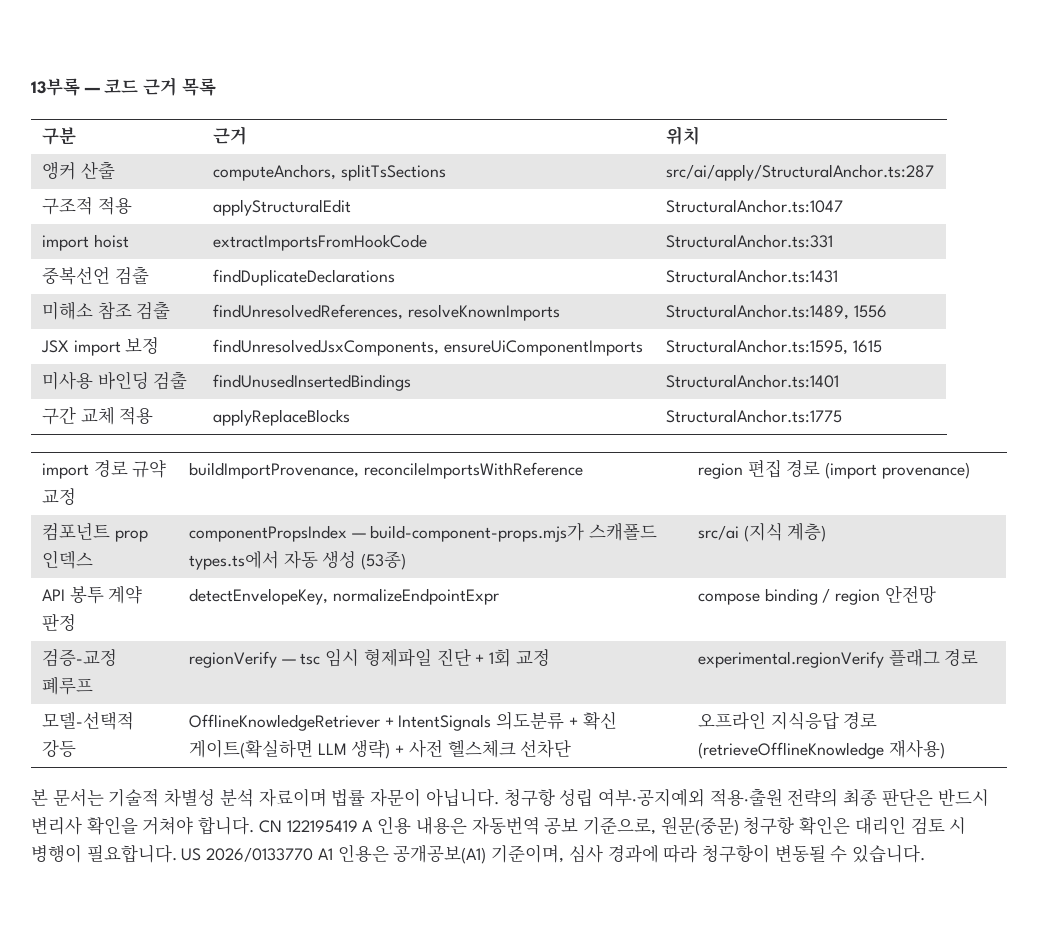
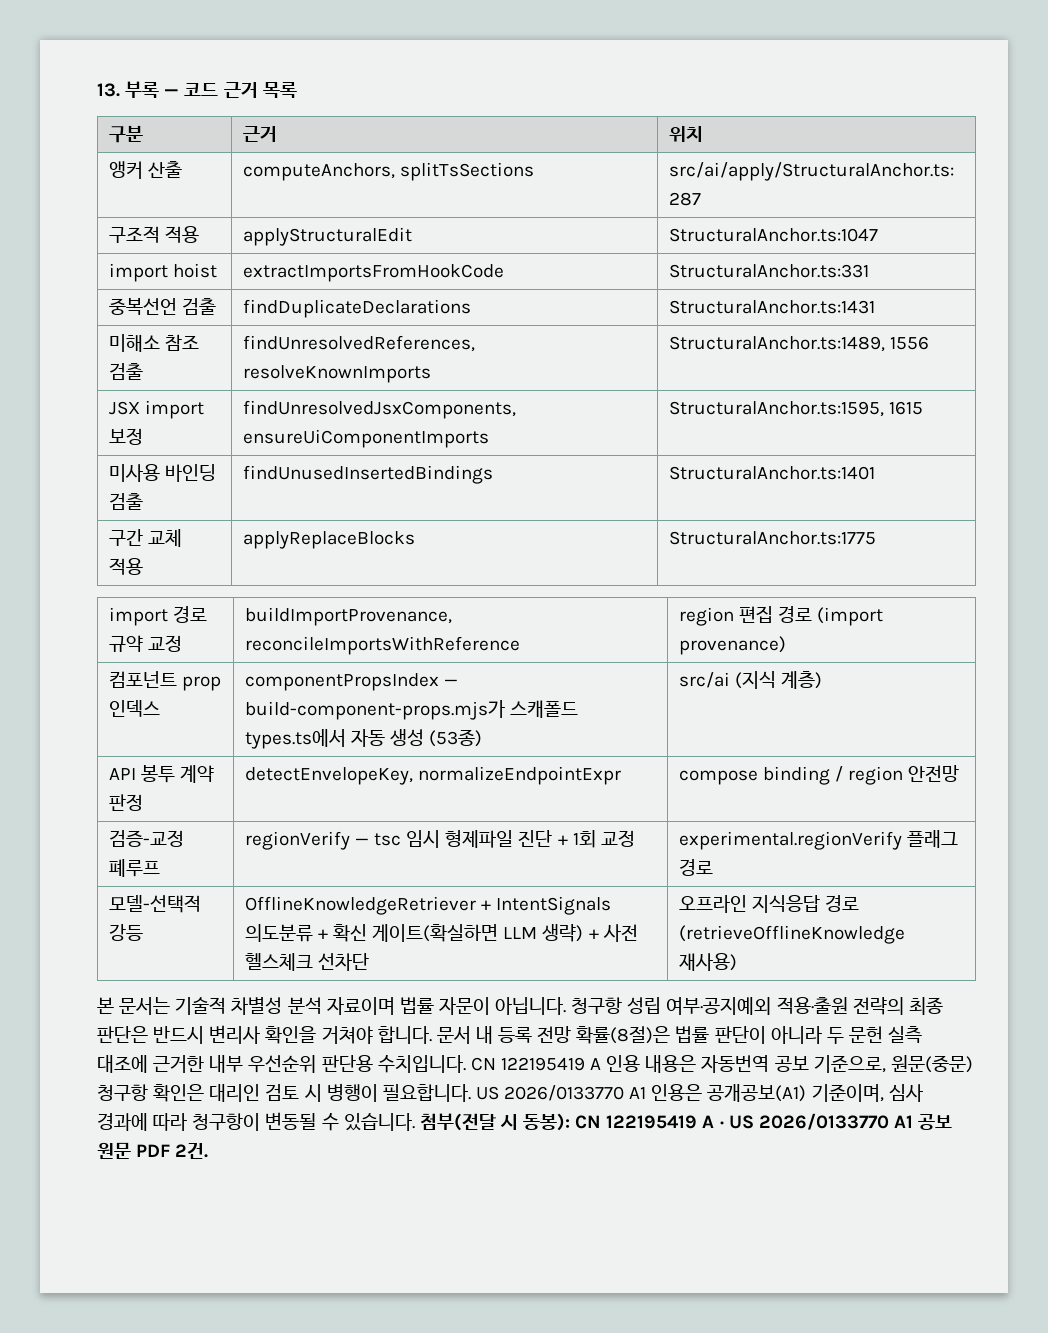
- 13부록 — 코드 근거 목록
+ 13. 부록 — 코드 근거 목록
+ 문서 내 등록 전망 확률(8절)은 법률 판단이 아니라 두 문헌 실측 대조에 근거한 내부 우선순위 판단용 수치입니다.
+ 첨부(전달 시 동봉): CN 122195419 A · US 2026/0133770 A1 공보 원문 PDF 2건.

